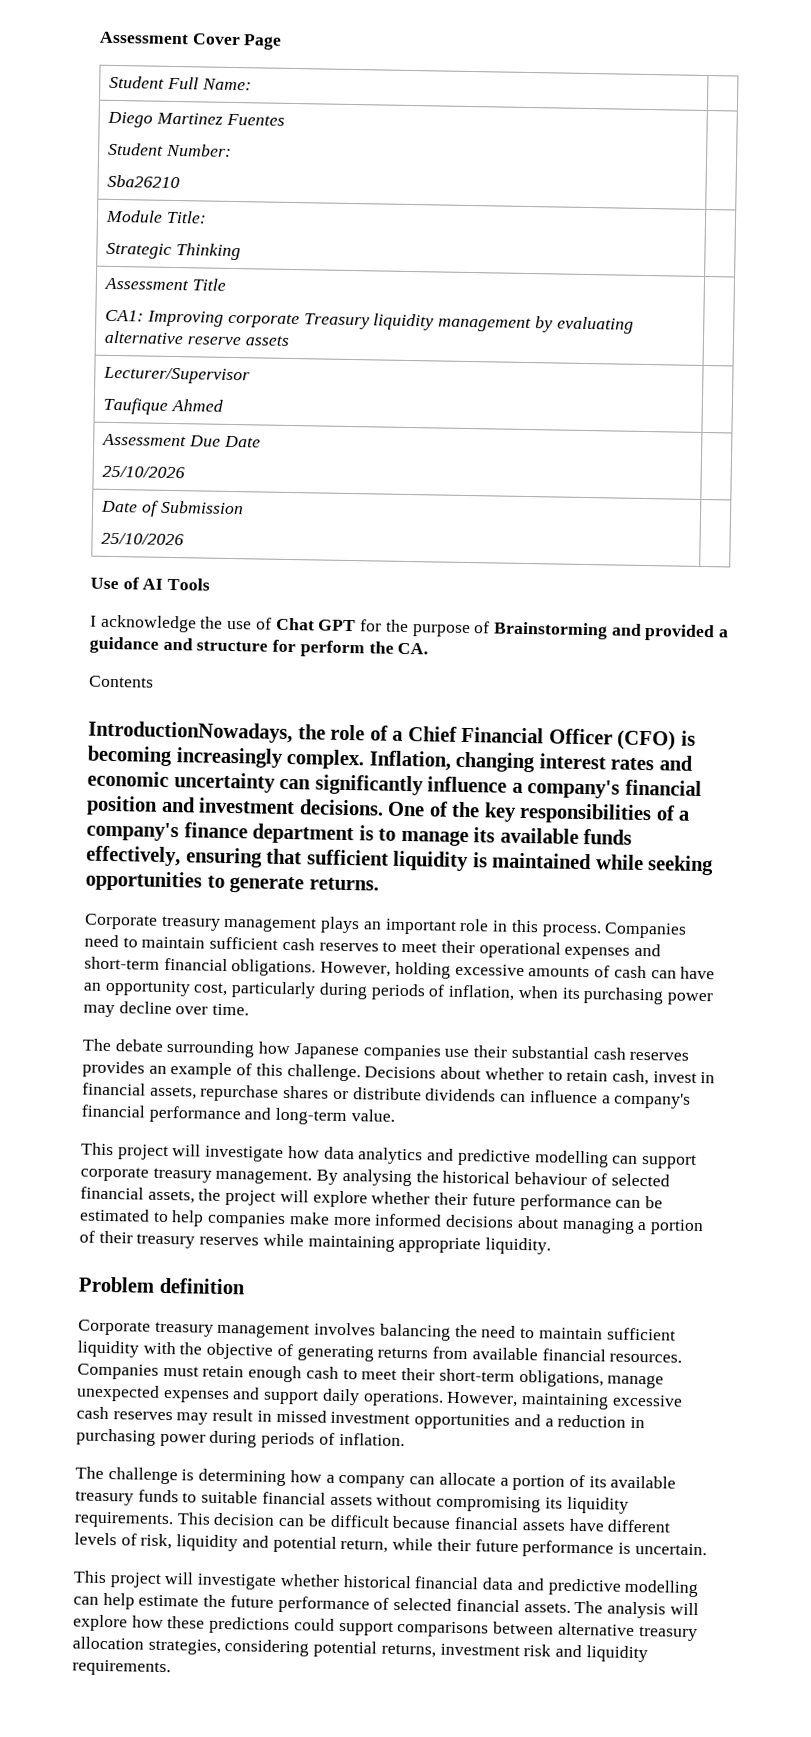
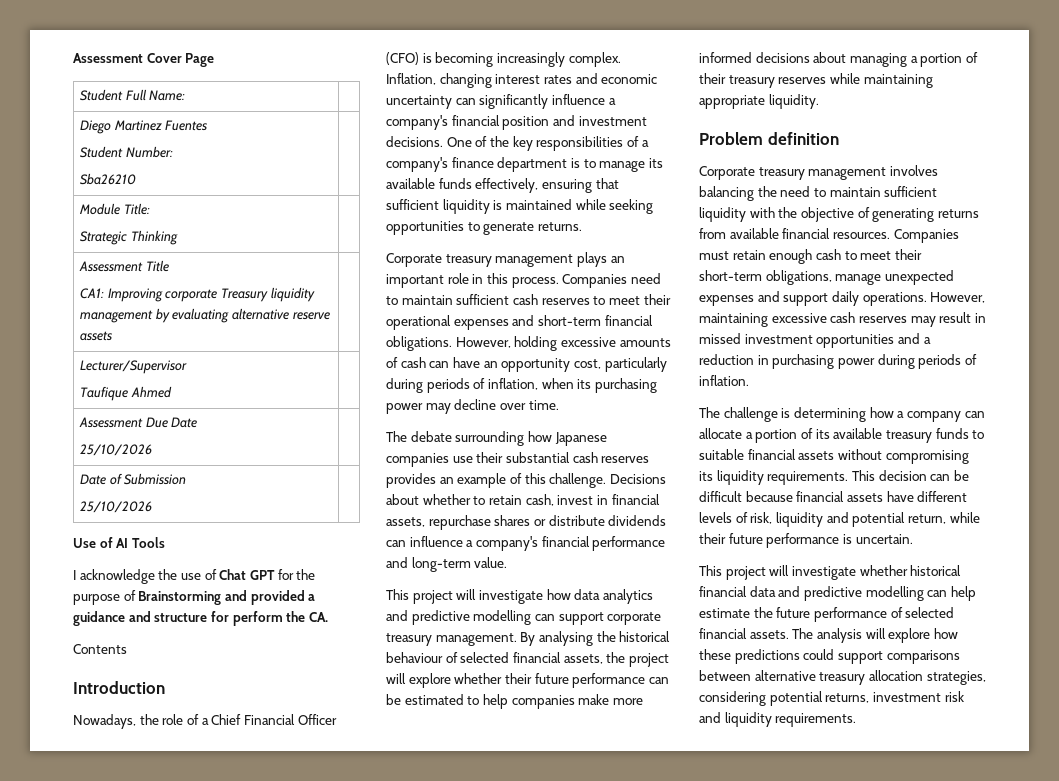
- IntroductionNowadays, the role of a Chief Financial Officer (CFO) is becoming increasingly complex.
+ Introduction
+ Nowadays, the role of a Chief Financial Officer (CFO) is becoming increasingly complex.

